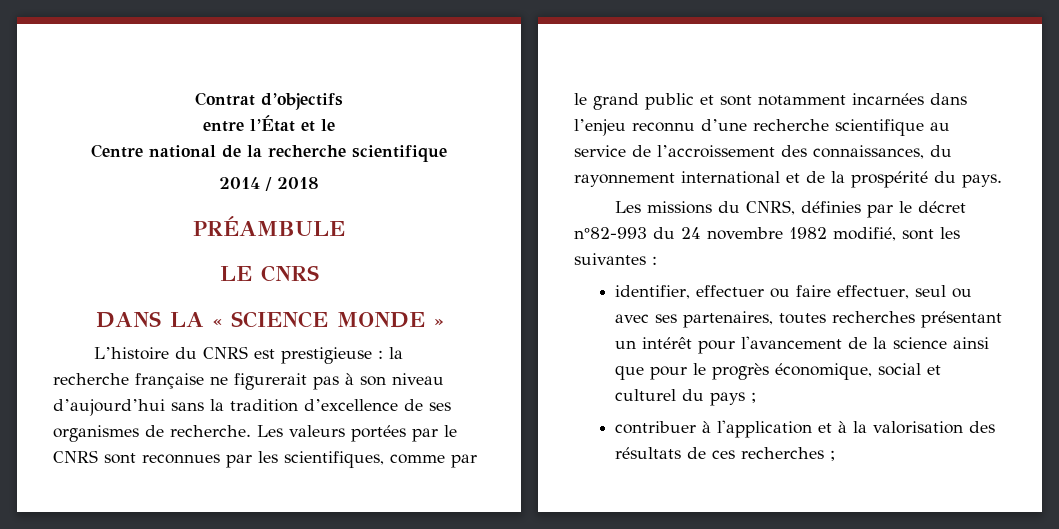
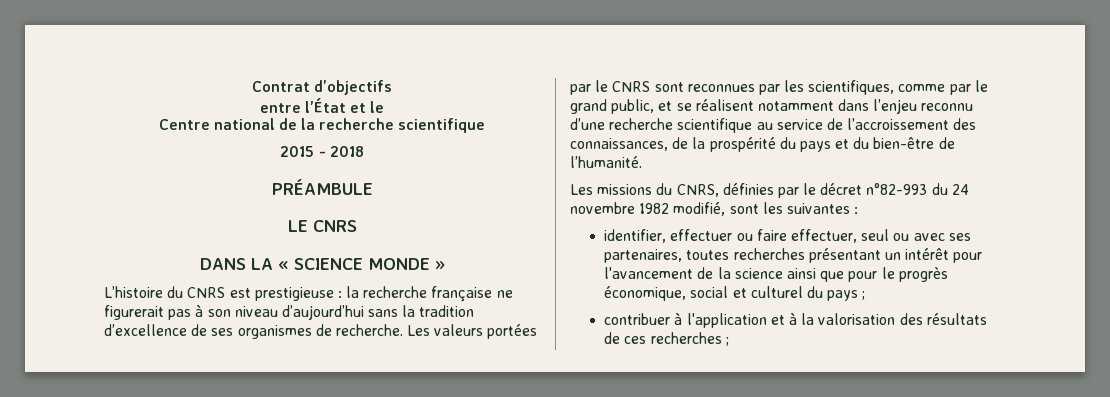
- 2014 / 2018
+ 2015 - 2018
- Les valeurs portées par le CNRS sont reconnues par les scientifiques, comme par le grand public et sont notamment incarnées dans l’enjeu reconnu d’une recherche scientifique au service de l’accroissement des connaissances, du rayonnement international et de la prospérité du pays.
+ Les valeurs portées par le CNRS sont reconnues par les scientifiques, comme par le grand public, et se réalisent notamment dans l’enjeu reconnu d’une recherche scientifique au service de l’accroissement des connaissances, de la prospérité du pays et du bien-être de l’humanité.

